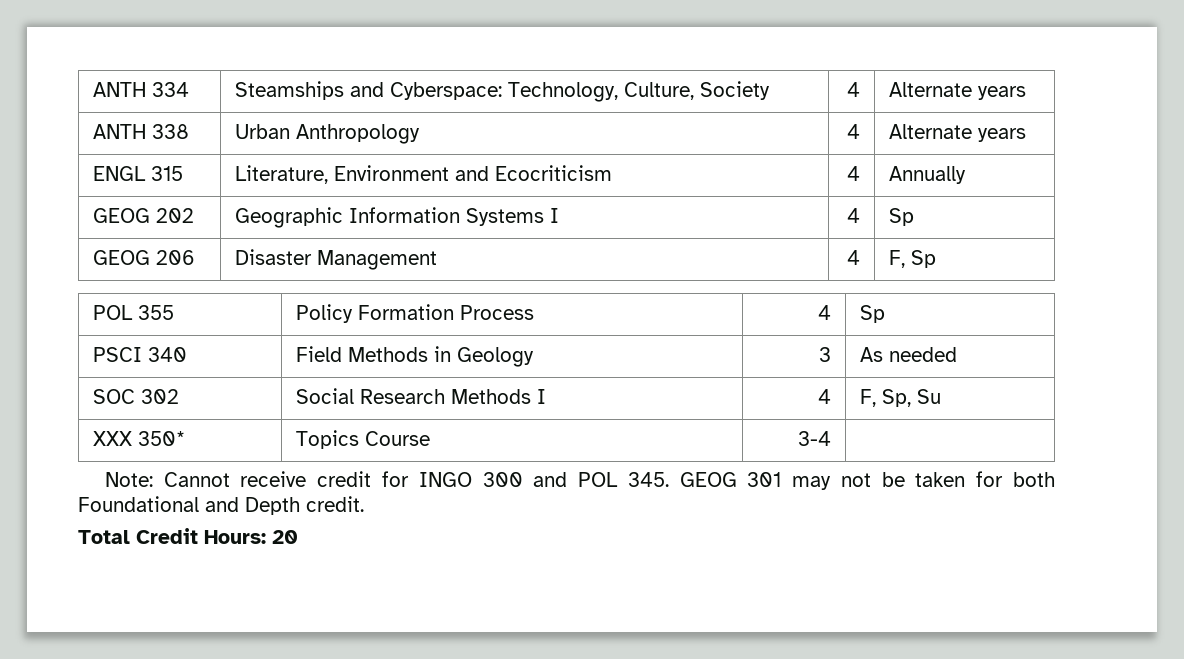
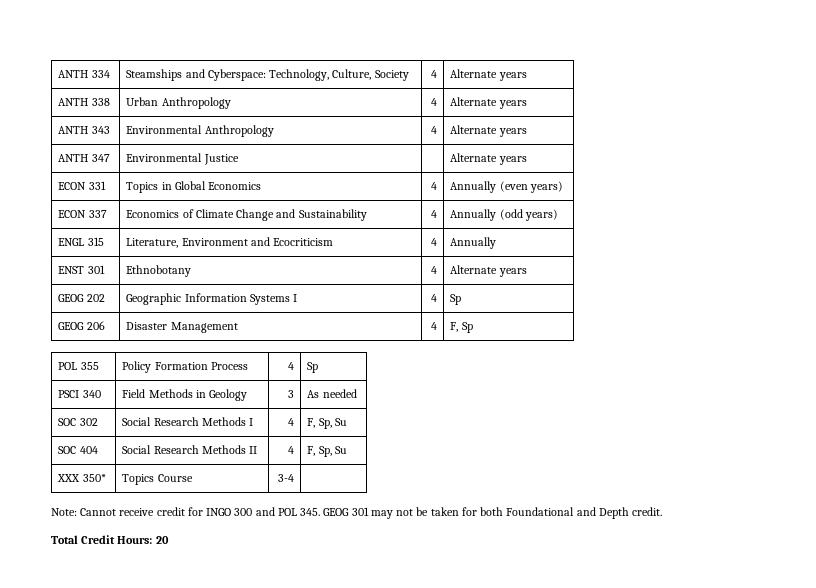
+ ANTH 343 | Environmental Anthropology | 4 | Alternate years
+ ANTH 347 | Environmental Justice | | Alternate years
+ ECON 331 | Topics in Global Economics | 4 | Annually (even years)
+ ECON 337 | Economics of Climate Change and Sustainability | 4 | Annually (odd years)
+ ENST 301 | Ethnobotany | 4 | Alternate years
+ SOC 404 | Social Research Methods II | 4 | F, Sp, Su

